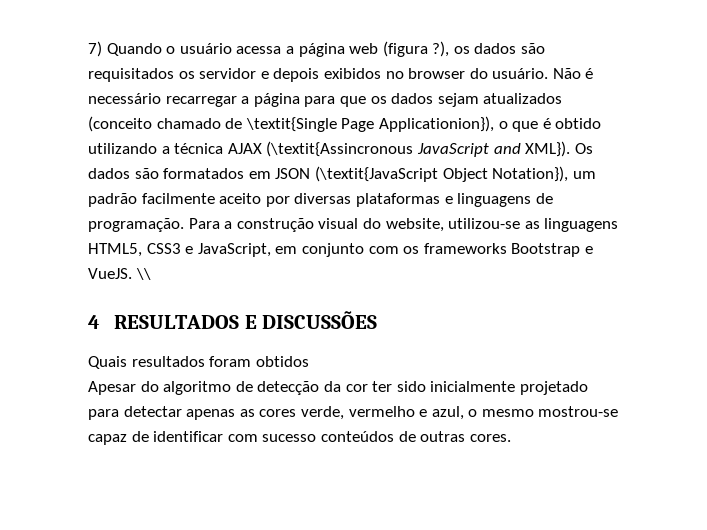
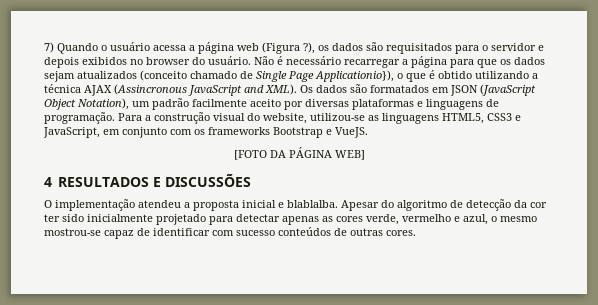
- 7) Quando o usuário acessa a página web (figura ?), os dados são requisitados os servidor e depois exibidos no browser do usuário.
+ 7) Quando o usuário acessa a página web (Figura ?), os dados são requisitados para o servidor e depois exibidos no browser do usuário.
- Não é necessário recarregar a página para que os dados sejam atualizados (conceito chamado de \textit{Single Page Applicationion}), o que é obtido utilizando a técnica AJAX (\textit{Assincronous JavaScript and XML}).
+ Não é necessário recarregar a página para que os dados sejam atualizados (conceito chamado de Single Page Applicationio}), o que é obtido utilizando a técnica AJAX (Assincronous JavaScript and XML).
- Os dados são formatados em JSON (\textit{JavaScript Object Notation}), um padrão facilmente aceito por diversas plataformas e linguagens de programação.
+ Os dados são formatados em JSON (JavaScript Object Notation), um padrão facilmente aceito por diversas plataformas e linguagens de programação.
- Para a construção visual do website, utilizou-se as linguagens HTML5, CSS3 e JavaScript, em conjunto com os frameworks Bootstrap e VueJS. \\
+ Para a construção visual do website, utilizou-se as linguagens HTML5, CSS3 e JavaScript, em conjunto com os frameworks Bootstrap e VueJS.
+ [FOTO DA PÁGINA WEB]
- Quais resultados foram obtidos
- Apesar do algoritmo de detecção da cor ter sido inicialmente projetado para detectar apenas as cores verde, vermelho e azul, o mesmo mostrou-se capaz de identificar com sucesso conteúdos de outras cores.
+ O implementação atendeu a proposta inicial e blablalba. Apesar do algoritmo de detecção da cor ter sido inicialmente projetado para detectar apenas as cores verde, vermelho e azul, o mesmo mostrou-se capaz de identificar com sucesso conteúdos de outras cores.

